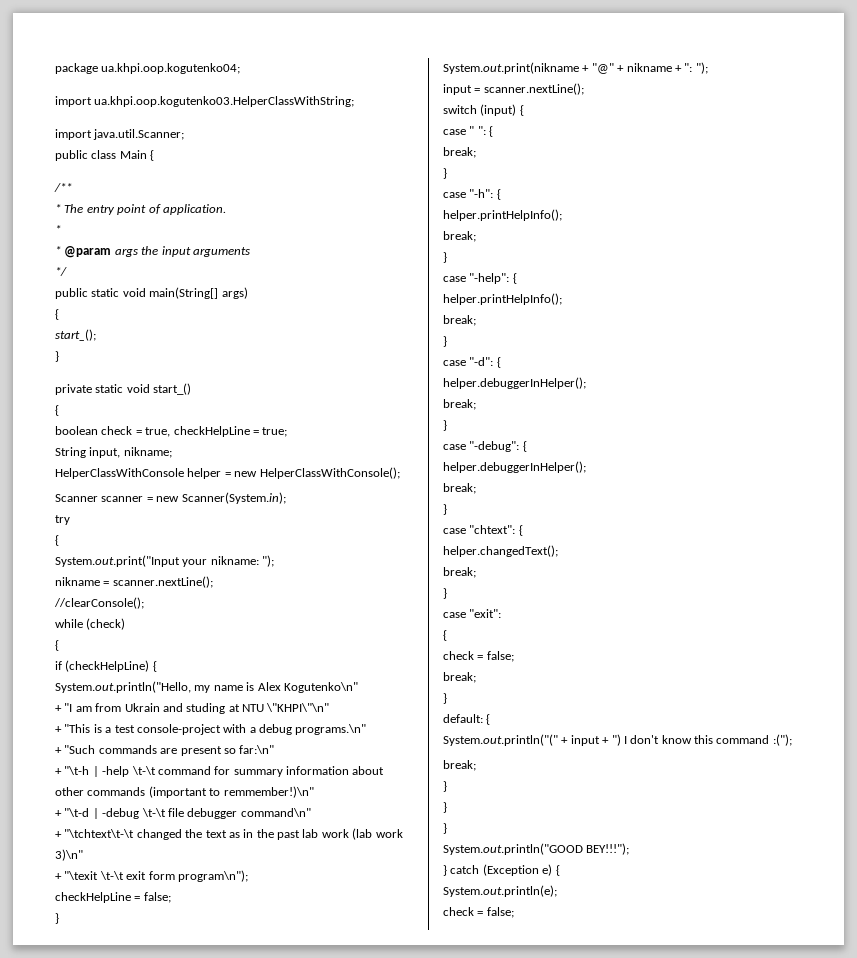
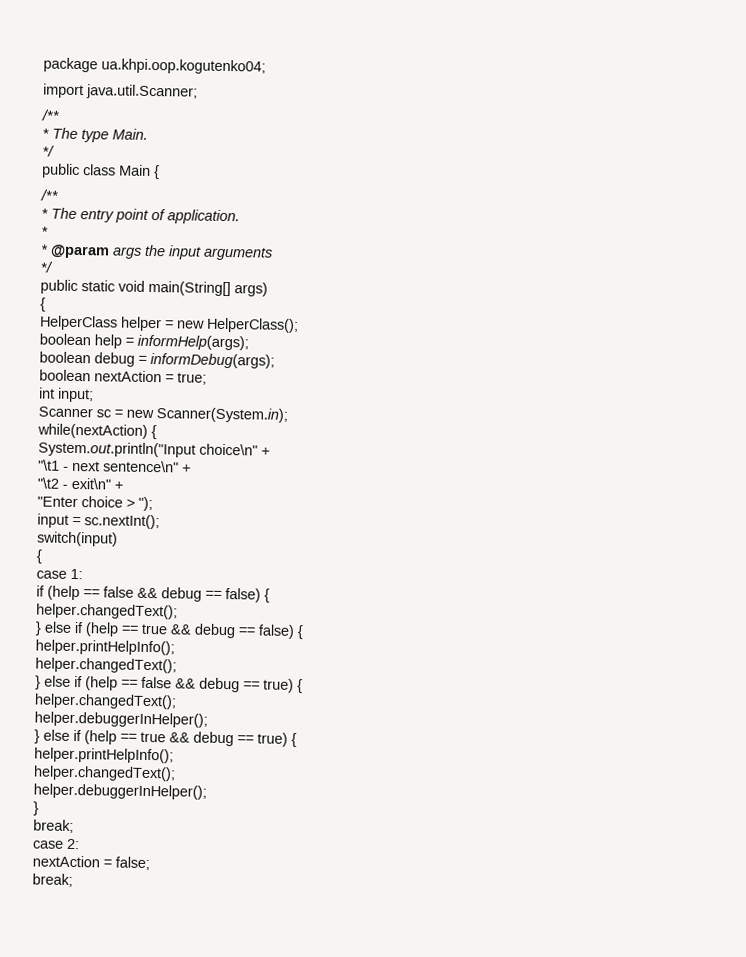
- import ua.khpi.oop.kogutenko03.HelperClassWithString;
  import java.util.Scanner;
+ /**
+ * The type Main.
+ */
- start_();
- }
- private static void start_()
- {
- boolean check = true, checkHelpLine = true;
- String input, nikname;
- HelperClassWithConsole helper = new HelperClassWithConsole();
+ HelperClass helper = new HelperClass();
+ boolean help = informHelp(args);
+ boolean debug = informDebug(args);
+ boolean nextAction = true;
+ int input;
- Scanner scanner = new Scanner(System.in);
+ Scanner sc = new Scanner(System.in);
- try
- {
- System.out.print("Input your nikname: ");
- nikname = scanner.nextLine();
- //clearConsole();
- while (check)
- {
- if (checkHelpLine) {
- System.out.println("Hello, my name is Alex Kogutenko\n"
- + "I am from Ukrain and studing at NTU \"KHPI\"\n"
- + "This is a test console-project with a debug programs.\n"
- + "Such commands are present so far:\n"
- + "\t-h | -help \t-\t command for summary information about other commands (important to remmember!)\n"
- + "\t-d | -debug \t-\t file debugger command\n"
- + "\tchtext\t-\t changed the text as in the past lab work (lab work 3)\n"
- + "\texit \t-\t exit form program\n");
- checkHelpLine = false;
- }
- System.out.print(nikname + "@" + nikname + ": ");
+ while(nextAction) {
+ System.out.println("Input choice\n" +
+ "\t1 - next sentence\n" +
+ "\t2 - exit\n" +
+ "Enter choice > ");
- input = scanner.nextLine();
- switch (input) {
+ input = sc.nextInt();
+ switch(input)
+ {
- case " ": {
+ case 1:
+ if (help == false && debug == false) {
+ helper.changedText();
+ } else if (help == true && debug == false) {
+ helper.printHelpInfo();
+ helper.changedText();
+ } else if (help == false && debug == true) {
+ helper.changedText();
+ helper.debuggerInHelper();
+ } else if (help == true && debug == true) {
+ helper.printHelpInfo();
+ helper.changedText();
+ helper.debuggerInHelper();
+ }
  break;
- }
- case "-h": {
- helper.printHelpInfo();
+ case 2:
+ nextAction = false;
  break;
- }
- case "-help": {
- helper.printHelpInfo();
- break;
- }
- case "-d": {
- helper.debuggerInHelper();
- break;
- }
- case "-debug": {
- helper.debuggerInHelper();
- break;
- }
- case "chtext": {
- helper.changedText();
- break;
- }
- case "exit":
- {
- check = false;
- break;
- }
- default: {
- System.out.println("(" + input + ") I don't know this command :(");
- break;
- }
- }
- }
- System.out.println("GOOD BEY!!!");
- } catch (Exception e) {
- System.out.println(e);
- check = false;

